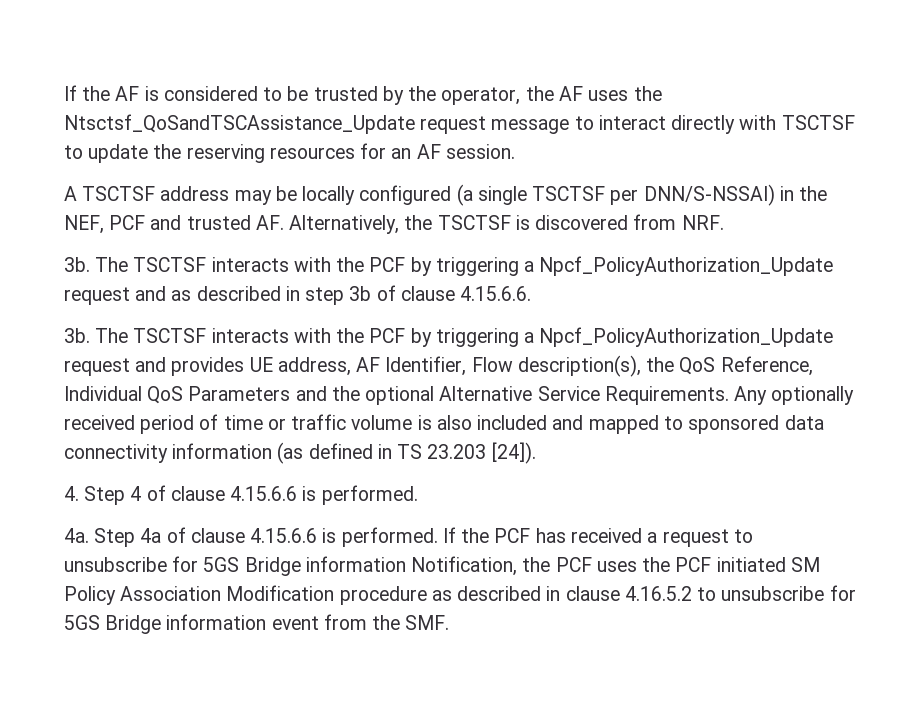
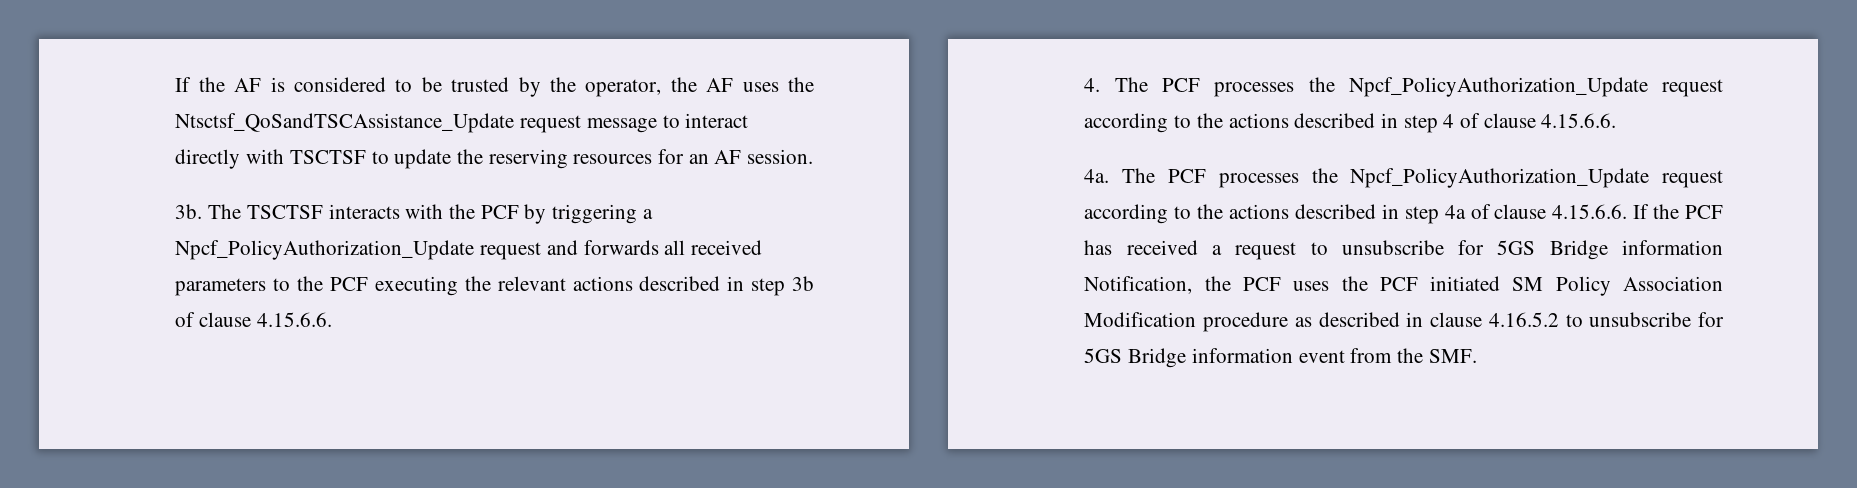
- A TSCTSF address may be locally configured (a single TSCTSF per DNN/S-NSSAI) in the NEF, PCF and trusted AF. Alternatively, the TSCTSF is discovered from NRF.
- The TSCTSF interacts with the PCF by triggering a Npcf_PolicyAuthorization_Update request and as described in step 3b of clause 4.15.6.6.
+ The TSCTSF interacts with the PCF by triggering a Npcf_PolicyAuthorization_Update request and forwards all received parameters to the PCF executing the relevant actions described in step 3b of clause 4.15.6.6.
- 3b. The TSCTSF interacts with the PCF by triggering a Npcf_PolicyAuthorization_Update request and provides UE address, AF Identifier, Flow description(s), the QoS Reference, Individual QoS Parameters and the optional Alternative Service Requirements. Any optionally received period of time or traffic volume is also included and mapped to sponsored data connectivity information (as defined in TS 23.203 [24]).
- 4. Step 4 of clause 4.15.6.6 is performed.
- 4a. Step 4a of clause 4.15.6.6 is performed. If the PCF has received a request to unsubscribe for 5GS Bridge information Notification, the PCF uses the PCF initiated SM Policy Association Modification procedure as described in clause 4.16.5.2 to unsubscribe for 5GS Bridge information event from the SMF.
+ 4. The PCF processes the Npcf_PolicyAuthorization_Update request according to the actions described in step 4 of clause 4.15.6.6.
+ 4a. The PCF processes the Npcf_PolicyAuthorization_Update request according to the actions described in step 4a of clause 4.15.6.6. If the PCF has received a request to unsubscribe for 5GS Bridge information Notification, the PCF uses the PCF initiated SM Policy Association Modification procedure as described in clause 4.16.5.2 to unsubscribe for 5GS Bridge information event from the SMF.

